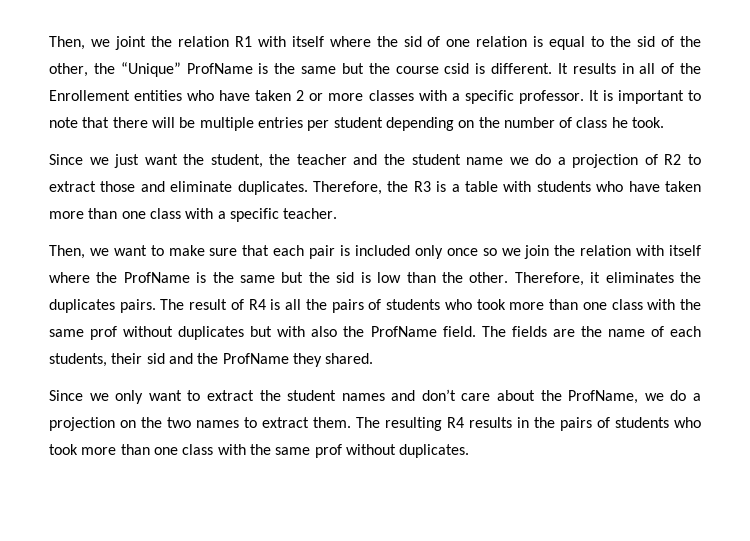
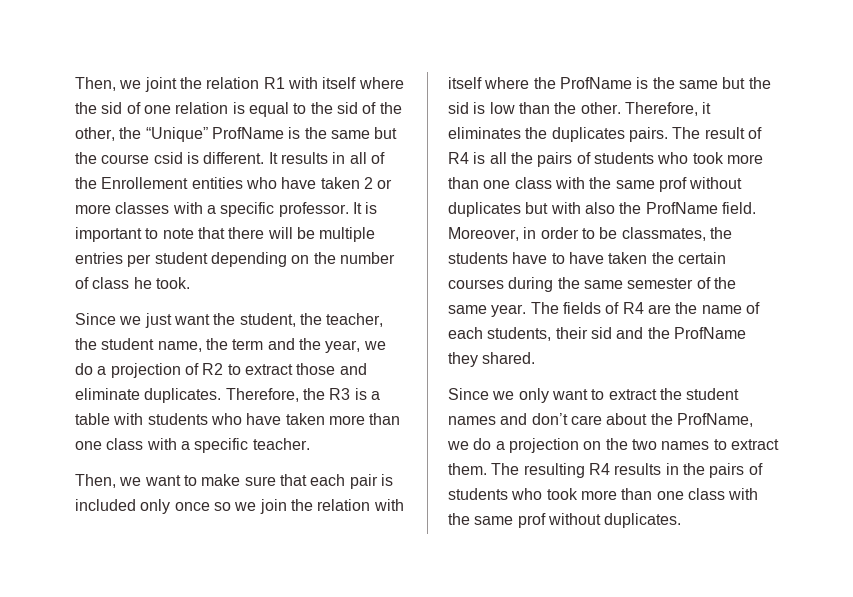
- Since we just want the student, the teacher and the student name we do a projection of R2 to extract those and eliminate duplicates.
+ Since we just want the student, the teacher, the student name, the term and the year, we do a projection of R2 to extract those and eliminate duplicates.
- The fields are the name of each students, their sid and the ProfName they shared.
+ Moreover, in order to be classmates, the students have to have taken the certain courses during the same semester of the same year. The fields of R4 are the name of each students, their sid and the ProfName they shared.

